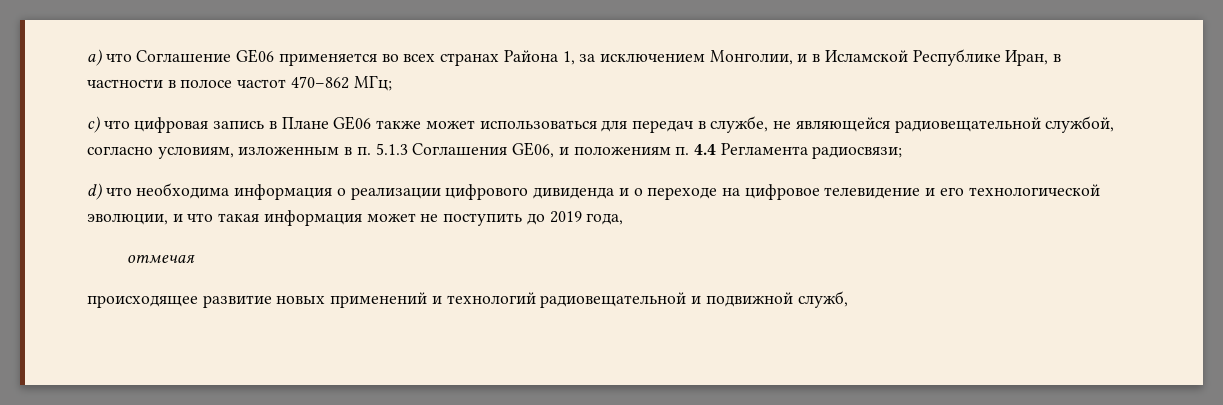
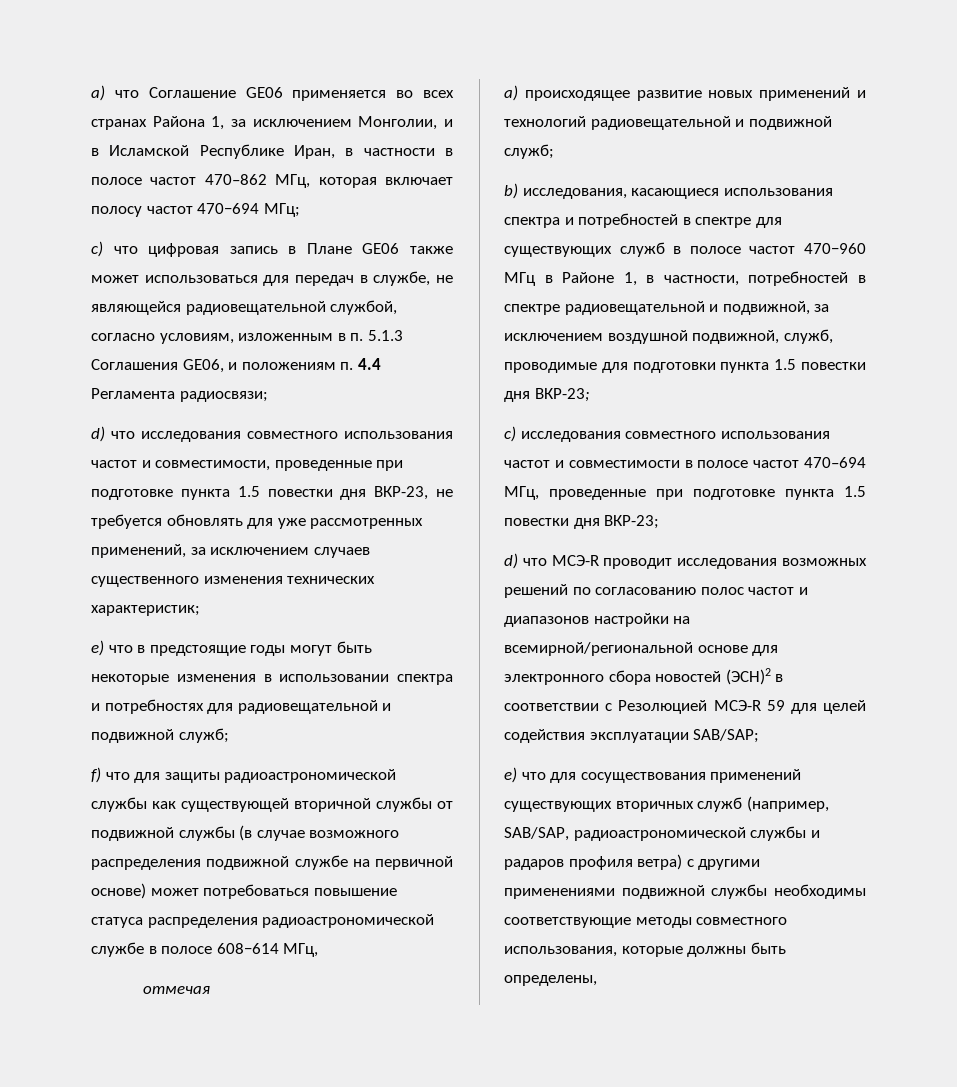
- a) что Соглашение GE06 применяется во всех странах Района 1, за исключением Монголии, и в Исламской Республике Иран, в частности в полосе частот 470–862 МГц;
+ a) что Соглашение GE06 применяется во всех странах Района 1, за исключением Монголии, и в Исламской Республике Иран, в частности в полосе частот 470–862 МГц, которая включает полосу частот 470−694 МГц;
- d) что необходима информация о реализации цифрового дивиденда и о переходе на цифровое телевидение и его технологической эволюции, и что такая информация может не поступить до 2019 года,
+ d) что исследования совместного использования частот и совместимости, проведенные при подготовке пункта 1.5 повестки дня ВКР-23, не требуется обновлять для уже рассмотренных применений, за исключением случаев существенного изменения технических характеристик;
+ e) что в предстоящие годы могут быть некоторые изменения в использовании спектра и потребностях для радиовещательной и подвижной служб;
+ f) что для защиты радиоастрономической службы как существующей вторичной службы от подвижной службы (в случае возможного распределения подвижной службе на первичной основе) может потребоваться повышение статуса распределения радиоастрономической службе в полосе 608−614 МГц,
- происходящее развитие новых применений и технологий радиовещательной и подвижной служб,
+ a) происходящее развитие новых применений и технологий радиовещательной и подвижной служб;
+ b) исследования, касающиеся использования спектра и потребностей в спектре для существующих служб в полосе частот 470−960 МГц в Районе 1, в частности, потребностей в спектре радиовещательной и подвижной, за исключением воздушной подвижной, служб, проводимые для подготовки пункта 1.5 повестки дня ВКР-23;
+ c) исследования совместного использования частот и совместимости в полосе частот 470–694 МГц, проведенные при подготовке пункта 1.5 повестки дня ВКР-23;
+ d) что МСЭ-R проводит исследования возможных решений по согласованию полос частот и диапазонов настройки на всемирной/региональной основе для электронного сбора новостей (ЭСН)2 в соответствии с Резолюцией МСЭ-R 59 для целей содействия эксплуатации SAB/SAP;
+ e) что для сосуществования применений существующих вторичных служб (например, SAB/SAP, радиоастрономической службы и радаров профиля ветра) с другими применениями подвижной службы необходимы соответствующие методы совместного использования, которые должны быть определены,

